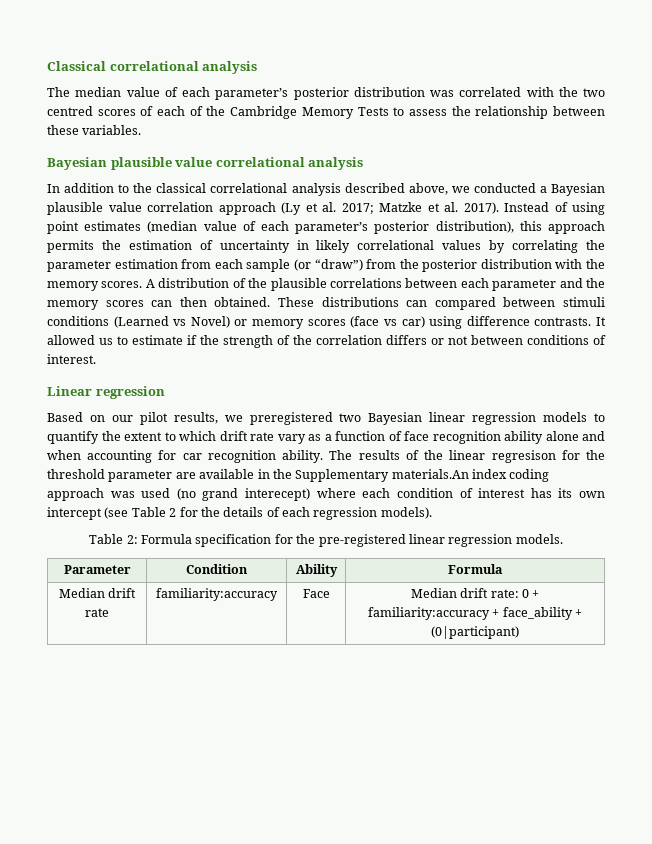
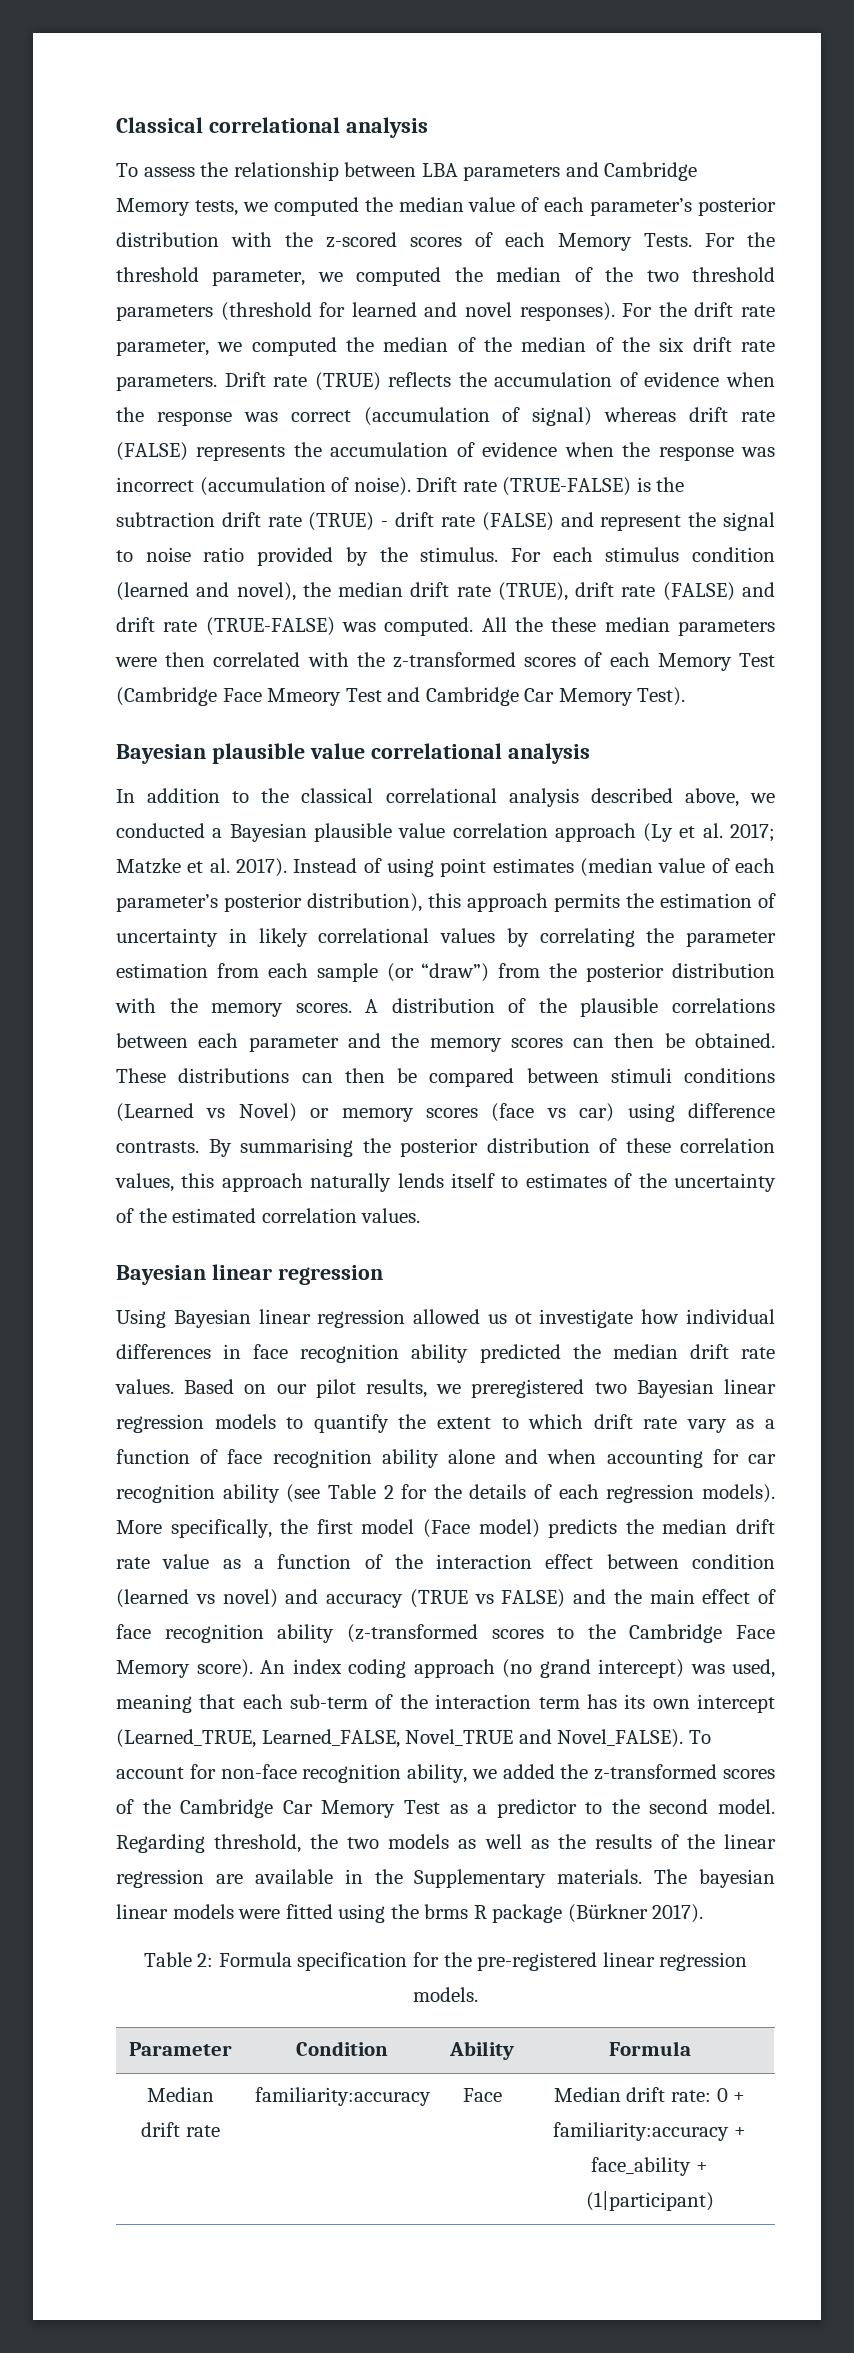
- The median value of each parameter’s posterior distribution was correlated with the two centred scores of each of the Cambridge Memory Tests to assess the relationship between these variables.
+ To assess the relationship between LBA parameters and Cambridge Memory tests, we computed the median value of each parameter’s posterior distribution with the z-scored scores of each Memory Tests. For the threshold parameter, we computed the median of the two threshold parameters (threshold for learned and novel responses). For the drift rate parameter, we computed the median of the median of the six drift rate parameters. Drift rate (TRUE) reflects the accumulation of evidence when the response was correct (accumulation of signal) whereas drift rate (FALSE) represents the accumulation of evidence when the response was incorrect (accumulation of noise). Drift rate (TRUE-FALSE) is the subtraction drift rate (TRUE) - drift rate (FALSE) and represent the signal to noise ratio provided by the stimulus. For each stimulus condition (learned and novel), the median drift rate (TRUE), drift rate (FALSE) and drift rate (TRUE-FALSE) was computed. All the these median parameters were then correlated with the z-transformed scores of each Memory Test (Cambridge Face Mmeory Test and Cambridge Car Memory Test).
- A distribution of the plausible correlations between each parameter and the memory scores can then obtained.
+ A distribution of the plausible correlations between each parameter and the memory scores can then be obtained.
- These distributions can compared between stimuli conditions (Learned vs Novel) or memory scores (face vs car) using difference contrasts.
+ These distributions can then be compared between stimuli conditions (Learned vs Novel) or memory scores (face vs car) using difference contrasts.
- It allowed us to estimate if the strength of the correlation differs or not between conditions of interest.
- Linear regression
- Based on our pilot results, we preregistered two Bayesian linear regression models to quantify the extent to which drift rate vary as a function of face recognition ability alone and when accounting for car recognition ability. The results of the linear regresison for the threshold parameter are available in the Supplementary materials.An index coding approach was used (no grand interecept) where each condition of interest has its own intercept (see Table 2 for the details of each regression models).
+ By summarising the posterior distribution of these correlation values, this approach naturally lends itself to estimates of the uncertainty of the estimated correlation values.
+ Bayesian linear regression
+ Using Bayesian linear regression allowed us ot investigate how individual differences in face recognition ability predicted the median drift rate values. Based on our pilot results, we preregistered two Bayesian linear regression models to quantify the extent to which drift rate vary as a function of face recognition ability alone and when accounting for car recognition ability (see Table 2 for the details of each regression models). More specifically, the first model (Face model) predicts the median drift rate value as a function of the interaction effect between condition (learned vs novel) and accuracy (TRUE vs FALSE) and the main effect of face recognition ability (z-transformed scores to the Cambridge Face Memory score). An index coding approach (no grand intercept) was used, meaning that each sub-term of the interaction term has its own intercept (Learned_TRUE, Learned_FALSE, Novel_TRUE and Novel_FALSE). To account for non-face recognition ability, we added the z-transformed scores of the Cambridge Car Memory Test as a predictor to the second model. Regarding threshold, the two models as well as the results of the linear regression are available in the Supplementary materials. The bayesian linear models were fitted using the brms R package (Bürkner 2017).
- Median drift rate | familiarity:accuracy | Face | Median drift rate: 0 + familiarity:accuracy + face_ability + (0|participant)
+ Median drift rate | familiarity:accuracy | Face | Median drift rate: 0 + familiarity:accuracy + face_ability + (1|participant)

